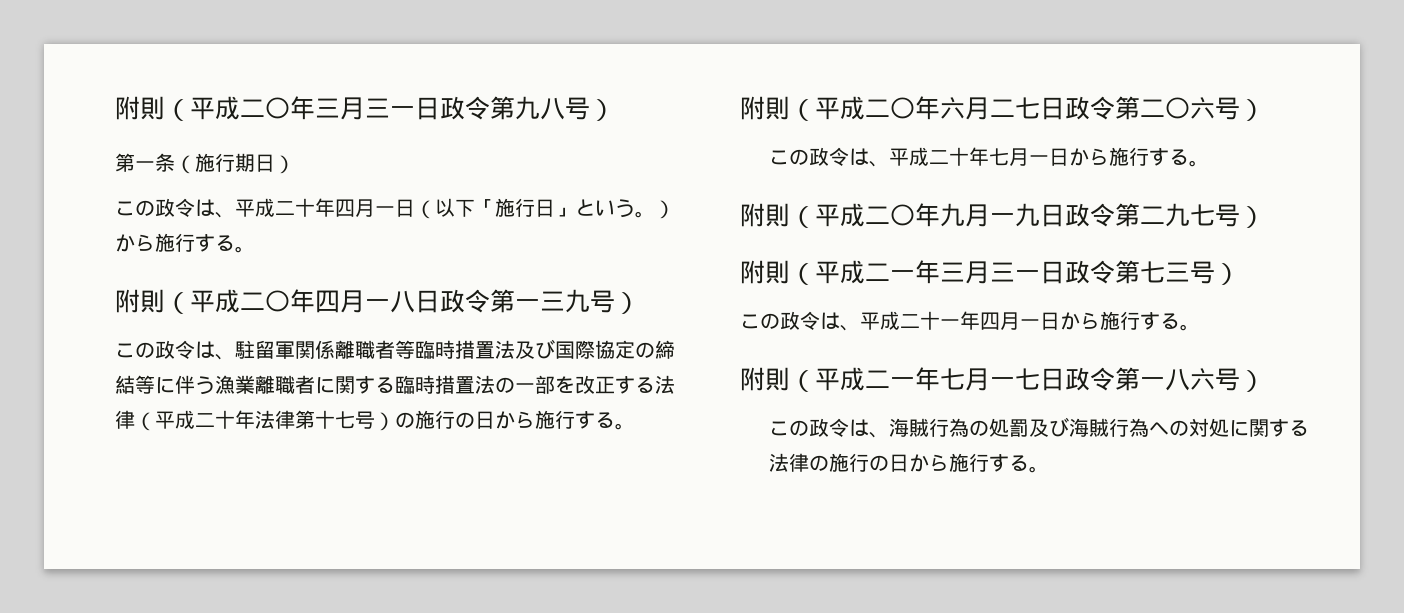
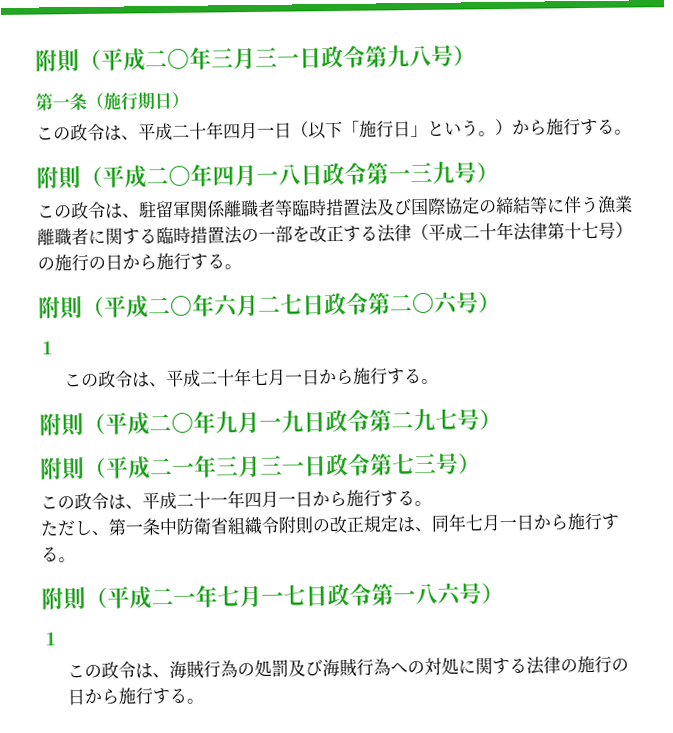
  附則（平成二〇年六月二七日政令第二〇六号）
+ １
+ ただし、第一条中防衛省組織令附則の改正規定は、同年七月一日から施行する。
  附則（平成二一年七月一七日政令第一八六号）
+ １

